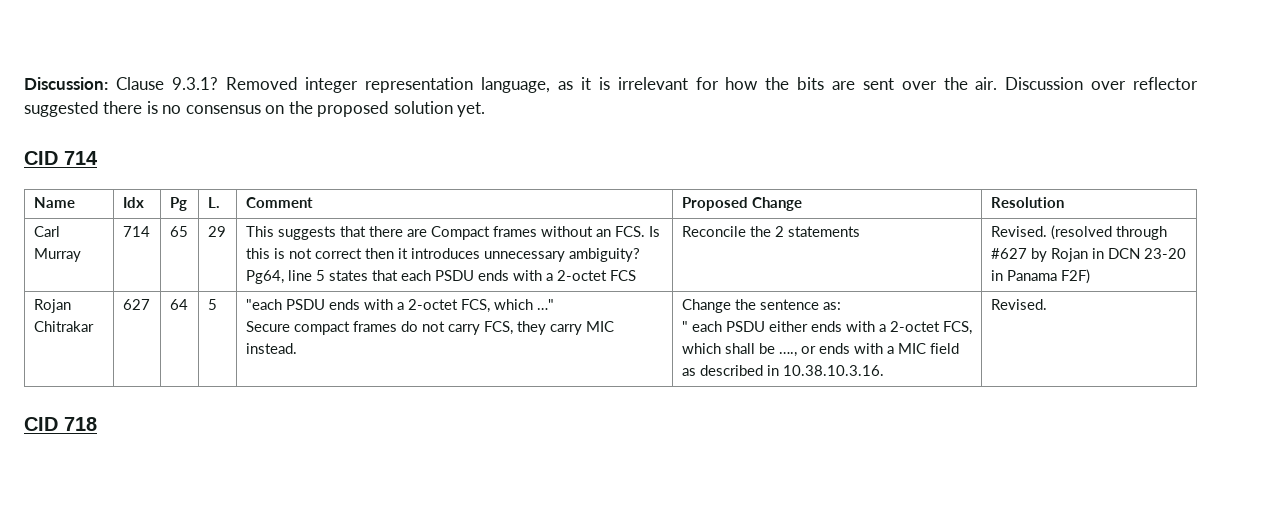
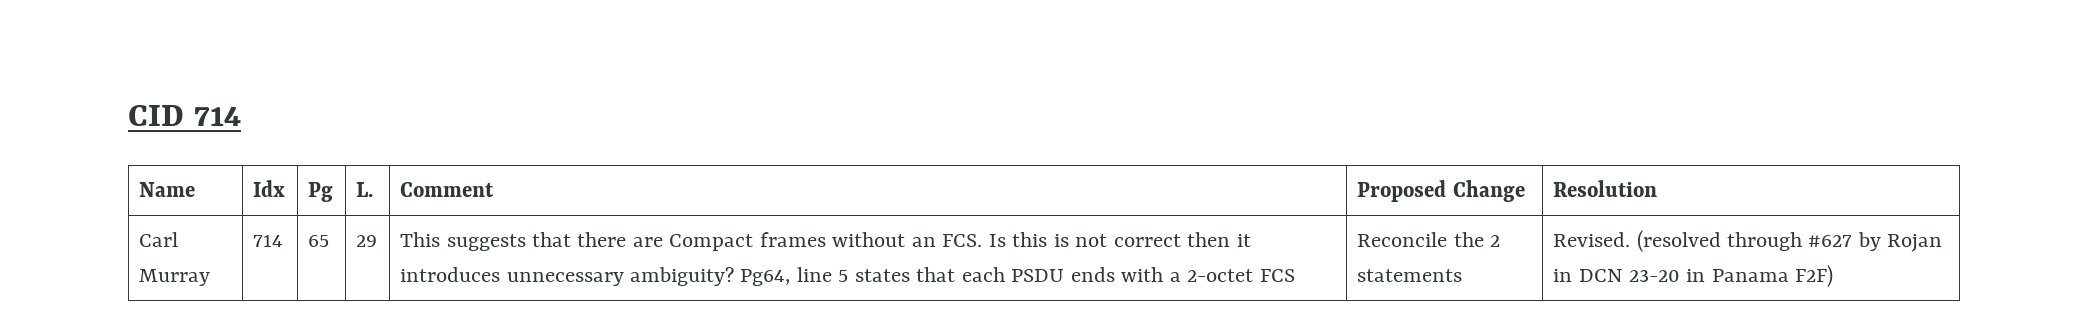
- Discussion: Clause 9.3.1? Removed integer representation language, as it is irrelevant for how the bits are sent over the air. Discussion over reflector suggested there is no consensus on the proposed solution yet.
- Rojan Chitrakar | 627 | 64 | 5 | "each PSDU ends with a 2-octet FCS, which …"
- Secure compact frames do not carry FCS, they carry MIC instead. | Change the sentence as:
- " each PSDU either ends with a 2-octet FCS, which shall be …., or ends with a MIC field as described in 10.38.10.3.16. | Revised.
- CID 718

